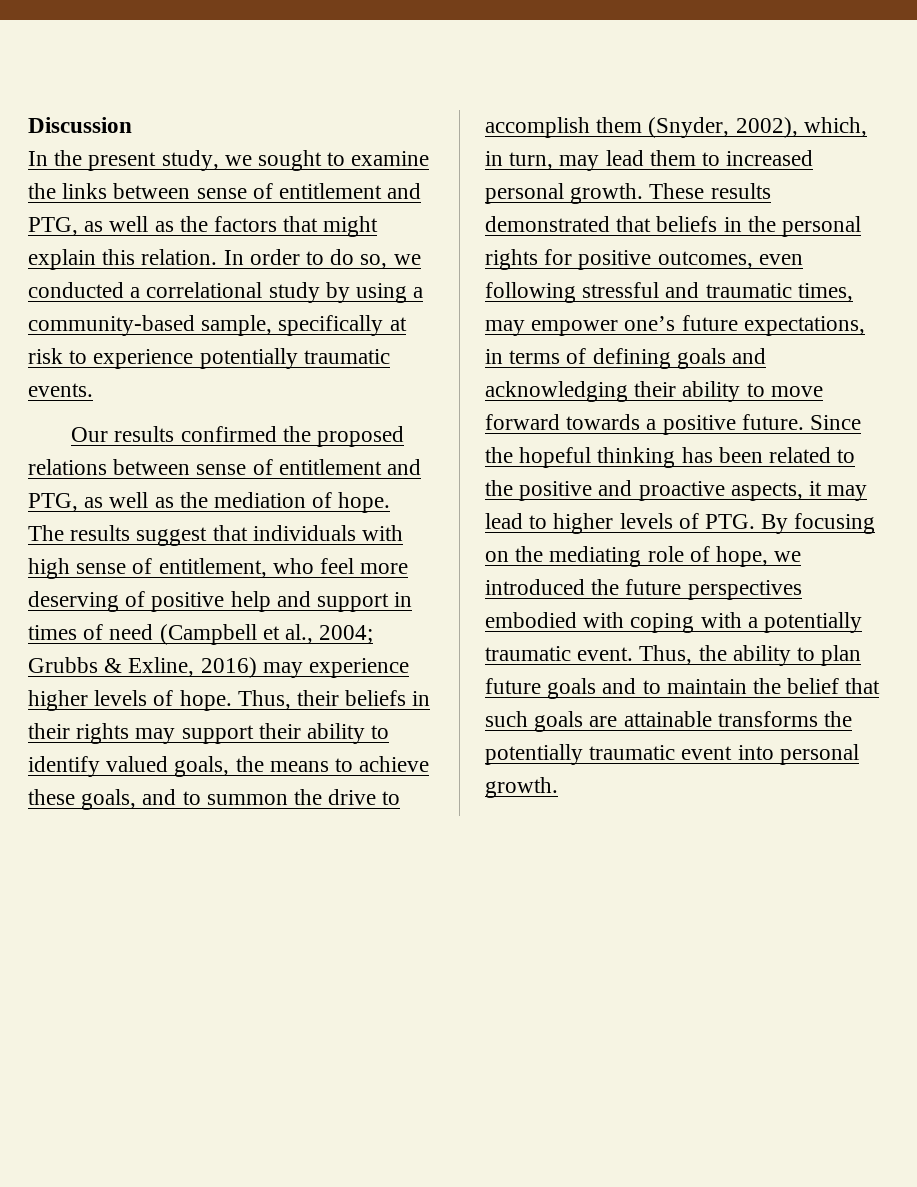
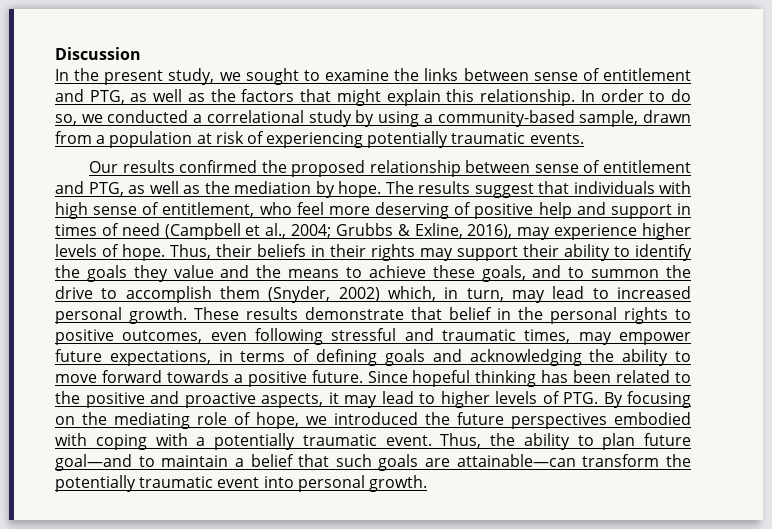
- In the present study, we sought to examine the links between sense of entitlement and PTG, as well as the factors that might explain this relation.
+ In the present study, we sought to examine the links between sense of entitlement and PTG, as well as the factors that might explain this relationship.
- In order to do so, we conducted a correlational study by using a community-based sample, specifically at risk to experience potentially traumatic events.
+ In order to do so, we conducted a correlational study by using a community-based sample, drawn from a population at risk of experiencing potentially traumatic events.
- Our results confirmed the proposed relations between sense of entitlement and PTG, as well as the mediation of hope.
+ Our results confirmed the proposed relationship between sense of entitlement and PTG, as well as the mediation by hope.
- The results suggest that individuals with high sense of entitlement, who feel more deserving of positive help and support in times of need (Campbell et al., 2004; Grubbs & Exline, 2016) may experience higher levels of hope.
+ The results suggest that individuals with high sense of entitlement, who feel more deserving of positive help and support in times of need (Campbell et al., 2004; Grubbs & Exline, 2016), may experience higher levels of hope.
- Thus, their beliefs in their rights may support their ability to identify valued goals, the means to achieve these goals, and to summon the drive to accomplish them (Snyder, 2002), which, in turn, may lead them to increased personal growth.
+ Thus, their beliefs in their rights may support their ability to identify the goals they value and the means to achieve these goals, and to summon the drive to accomplish them (Snyder, 2002) which, in turn, may lead to increased personal growth.
- These results demonstrated that beliefs in the personal rights for positive outcomes, even following stressful and traumatic times, may empower one’s future expectations, in terms of defining goals and acknowledging their ability to move forward towards a positive future.
+ These results demonstrate that belief in the personal rights to positive outcomes, even following stressful and traumatic times, may empower future expectations, in terms of defining goals and acknowledging the ability to move forward towards a positive future.
- Since the hopeful thinking has been related to the positive and proactive aspects, it may lead to higher levels of PTG. By focusing on the mediating role of hope, we introduced the future perspectives embodied with coping with a potentially traumatic event.
+ Since hopeful thinking has been related to the positive and proactive aspects, it may lead to higher levels of PTG. By focusing on the mediating role of hope, we introduced the future perspectives embodied with coping with a potentially traumatic event.
- Thus, the ability to plan future goals and to maintain the belief that such goals are attainable transforms the potentially traumatic event into personal growth.
+ Thus, the ability to plan future goal—and to maintain a belief that such goals are attainable—can transform the potentially traumatic event into personal growth.

